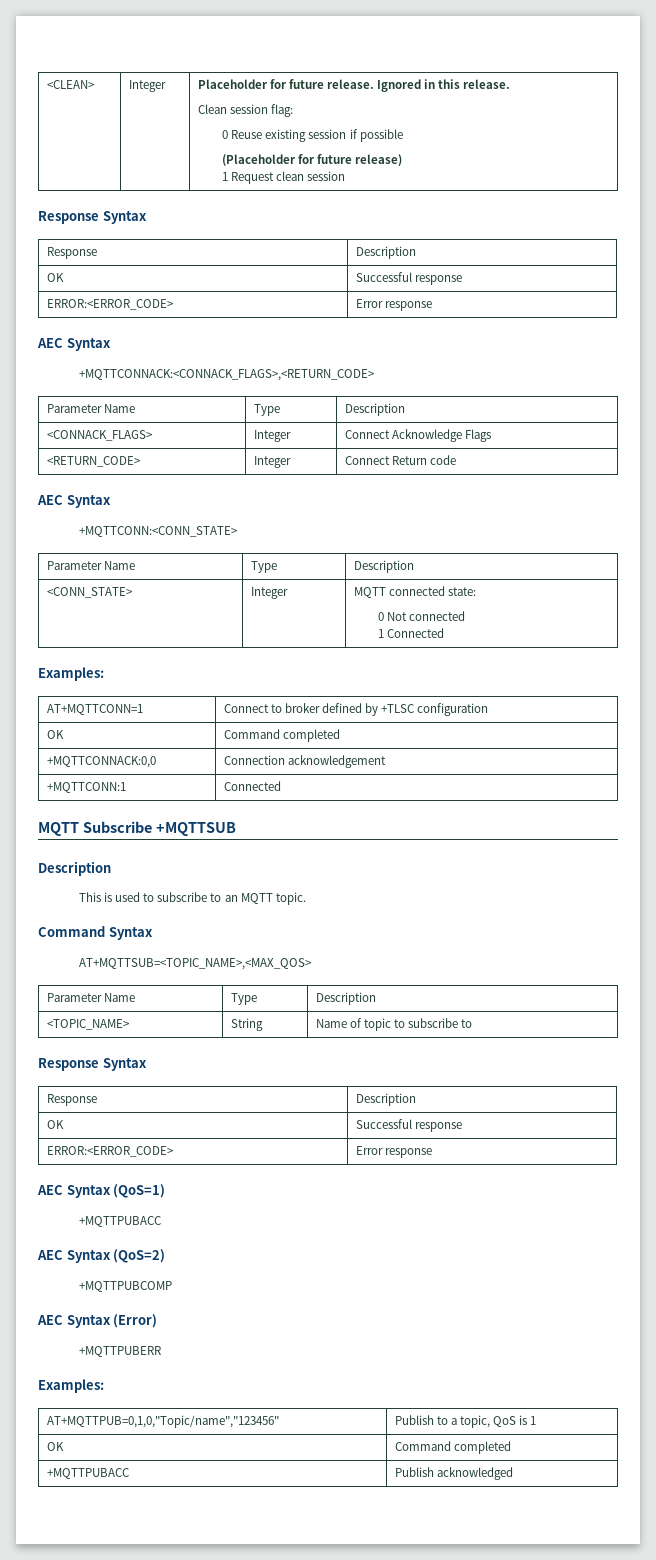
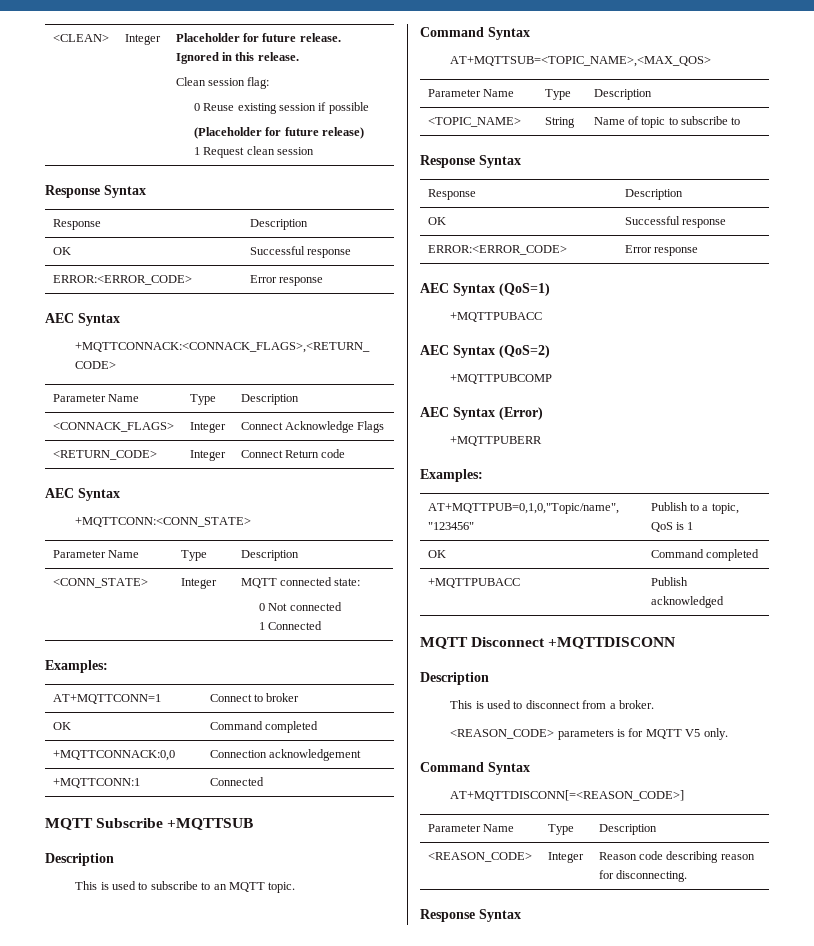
- AT+MQTTCONN=1 | Connect to broker defined by +TLSC configuration
+ AT+MQTTCONN=1 | Connect to broker
+ MQTT Disconnect +MQTTDISCONN
+ Description
+ This is used to disconnect from a broker.
+ <REASON_CODE> parameters is for MQTT V5 only.
+ Command Syntax
+ AT+MQTTDISCONN[=<REASON_CODE>]
+ Parameter Name | Type | Description
+ <REASON_CODE> | Integer | Reason code describing reason for disconnecting.
+ Response Syntax

